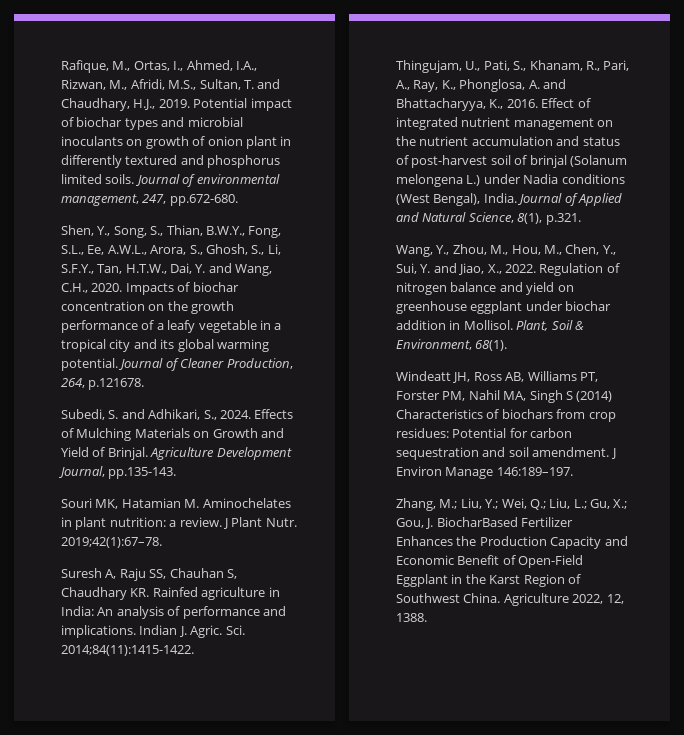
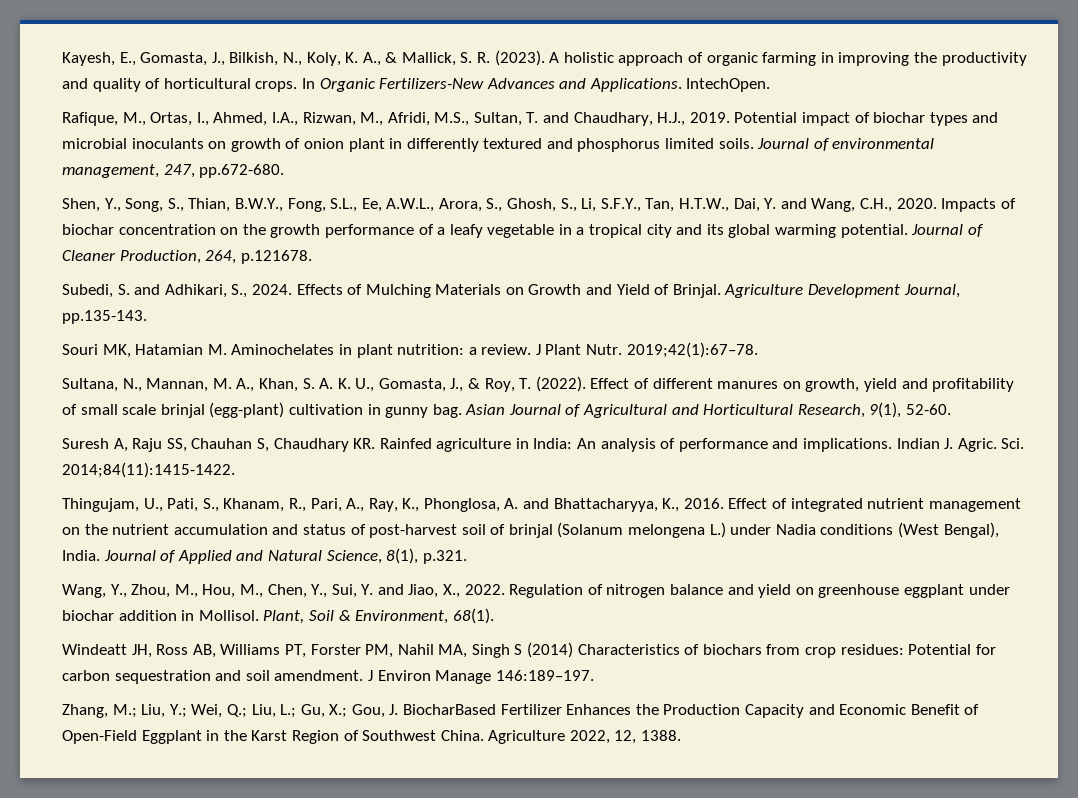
+ Kayesh, E., Gomasta, J., Bilkish, N., Koly, K. A., & Mallick, S. R. (2023). A holistic approach of organic farming in improving the productivity and quality of horticultural crops. In Organic Fertilizers-New Advances and Applications. IntechOpen.
+ Sultana, N., Mannan, M. A., Khan, S. A. K. U., Gomasta, J., & Roy, T. (2022). Effect of different manures on growth, yield and profitability of small scale brinjal (egg-plant) cultivation in gunny bag. Asian Journal of Agricultural and Horticultural Research, 9(1), 52-60.

